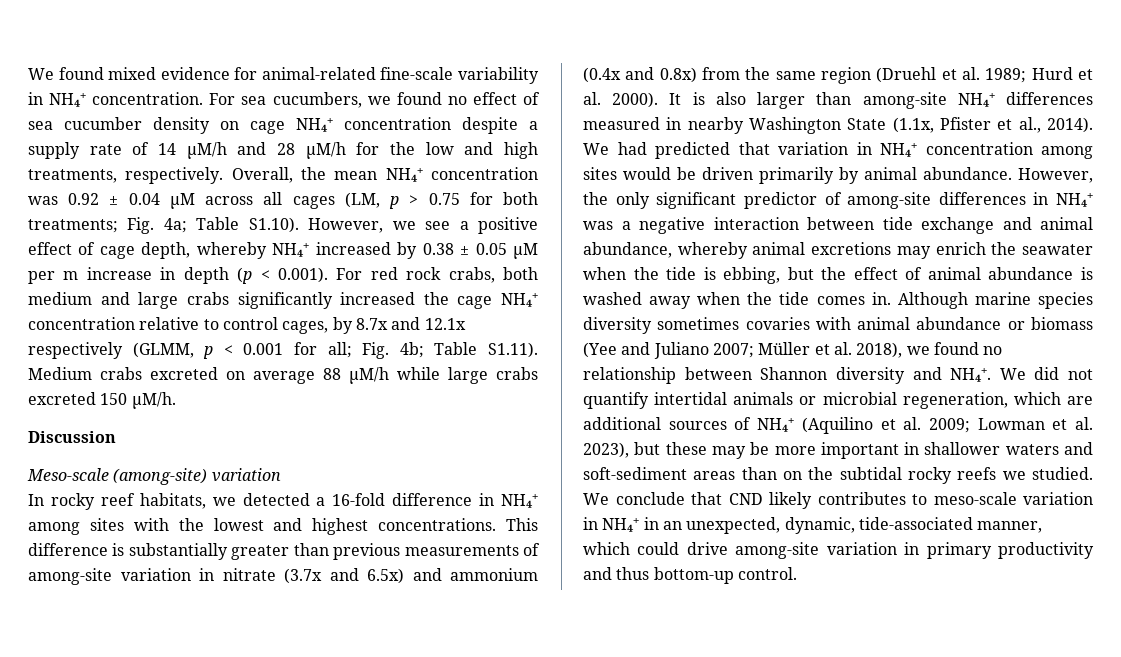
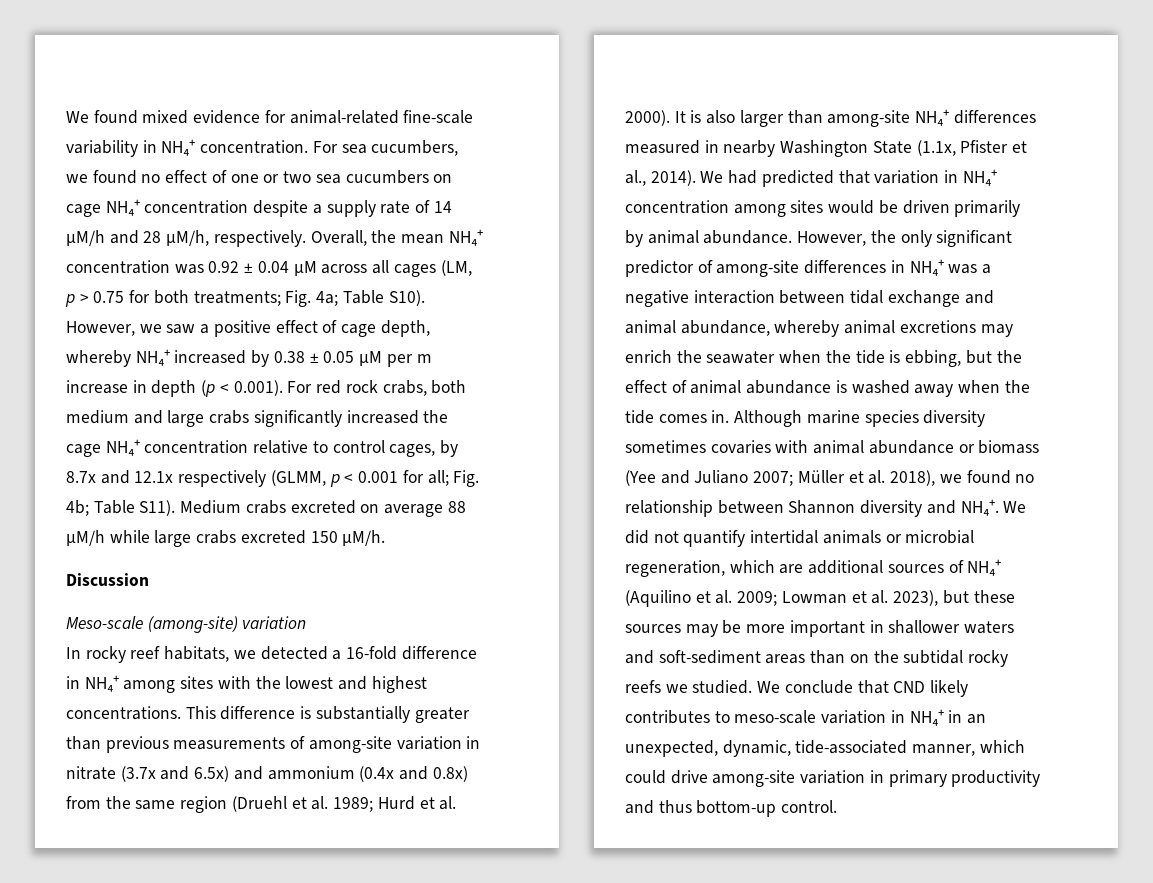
- For sea cucumbers, we found no effect of sea cucumber density on cage NH₄⁺ concentration despite a supply rate of 14 μM/h and 28 μM/h for the low and high treatments, respectively.
+ For sea cucumbers, we found no effect of one or two sea cucumbers on cage NH₄⁺ concentration despite a supply rate of 14 μM/h and 28 μM/h, respectively.
- Table S1.10). However, we see a positive effect of cage depth, whereby NH₄⁺ increased by 0.38 ± 0.05 μM per m increase in depth (p < 0.001). For red rock crabs, both medium and large crabs significantly increased the cage NH₄⁺ concentration relative to control cages, by 8.7x and 12.1x respectively (GLMM, p < 0.001 for all;
+ Table S10). However, we saw a positive effect of cage depth, whereby NH₄⁺ increased by 0.38 ± 0.05 μM per m increase in depth (p < 0.001). For red rock crabs, both medium and large crabs significantly increased the cage NH₄⁺ concentration relative to control cages, by 8.7x and 12.1x respectively (GLMM, p < 0.001 for all;
- Table S1.11). Medium crabs excreted on average 88 μM/h while large crabs excreted 150 μM/h.
+ Table S11). Medium crabs excreted on average 88 μM/h while large crabs excreted 150 μM/h.
- However, the only significant predictor of among-site differences in NH₄⁺ was a negative interaction between tide exchange and animal abundance, whereby animal excretions may enrich the seawater when the tide is ebbing, but the effect of animal abundance is washed away when the tide comes in.
+ However, the only significant predictor of among-site differences in NH₄⁺ was a negative interaction between tidal exchange and animal abundance, whereby animal excretions may enrich the seawater when the tide is ebbing, but the effect of animal abundance is washed away when the tide comes in.
- We did not quantify intertidal animals or microbial regeneration, which are additional sources of NH₄⁺ (Aquilino et al. 2009; Lowman et al. 2023), but these may be more important in shallower waters and soft-sediment areas than on the subtidal rocky reefs we studied.
+ We did not quantify intertidal animals or microbial regeneration, which are additional sources of NH₄⁺ (Aquilino et al. 2009; Lowman et al. 2023), but these sources may be more important in shallower waters and soft-sediment areas than on the subtidal rocky reefs we studied.

